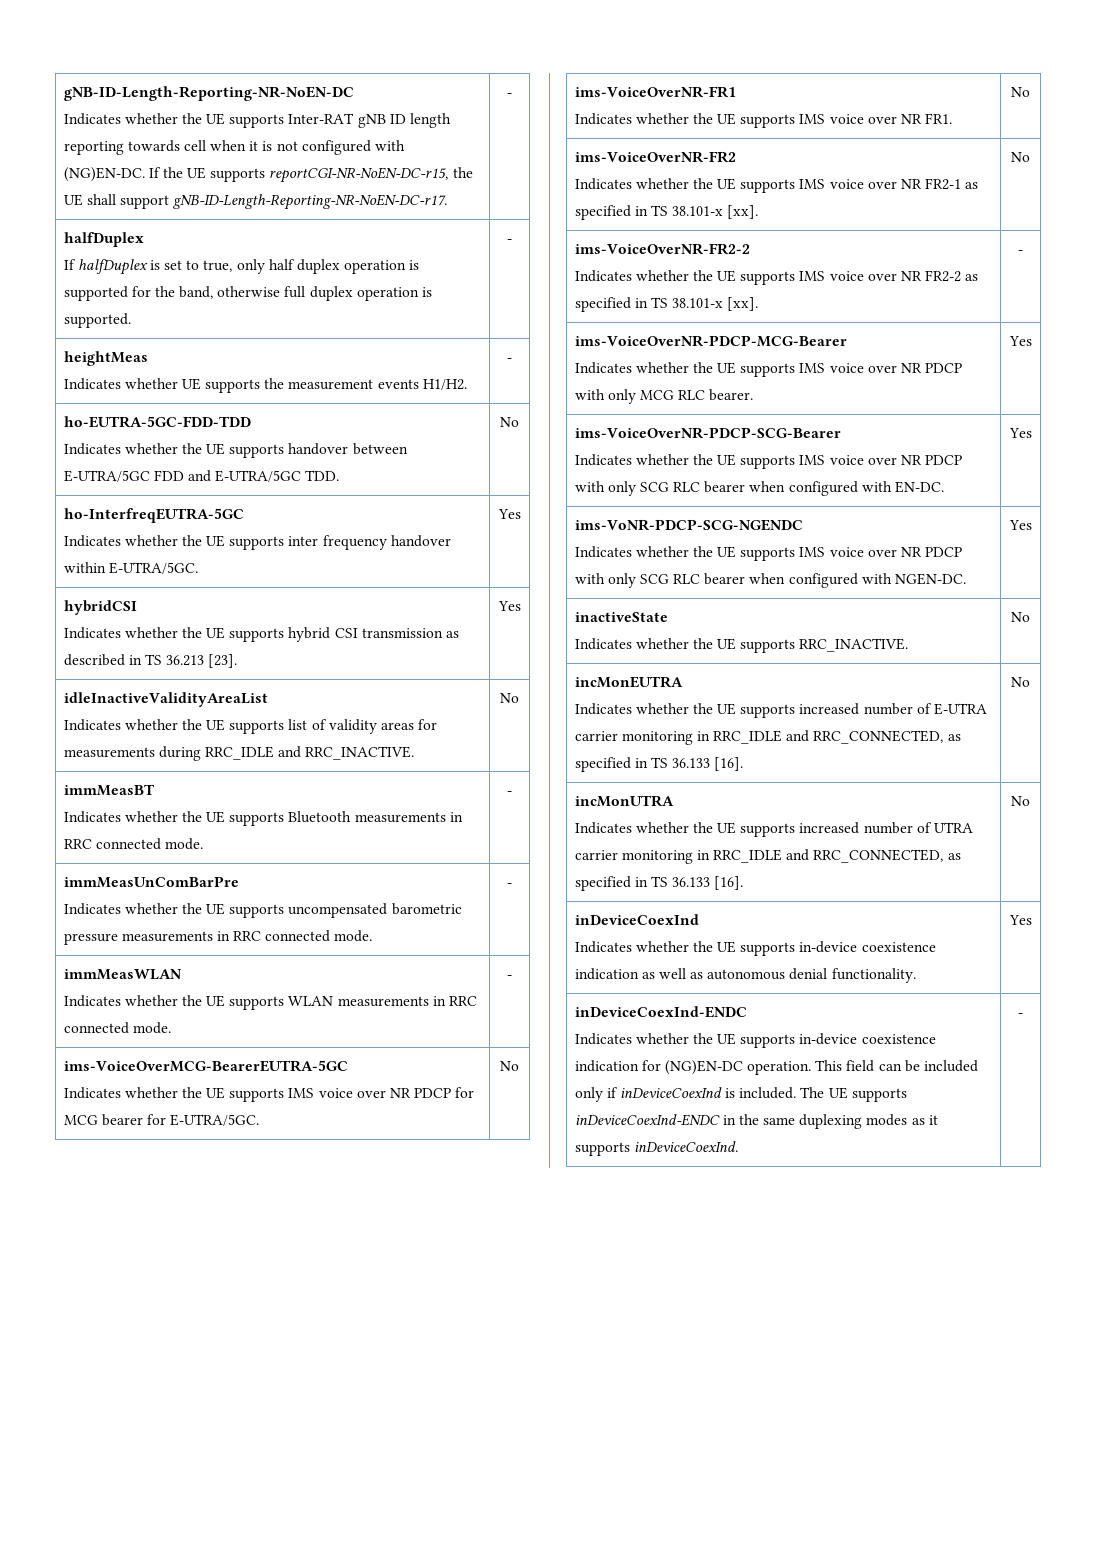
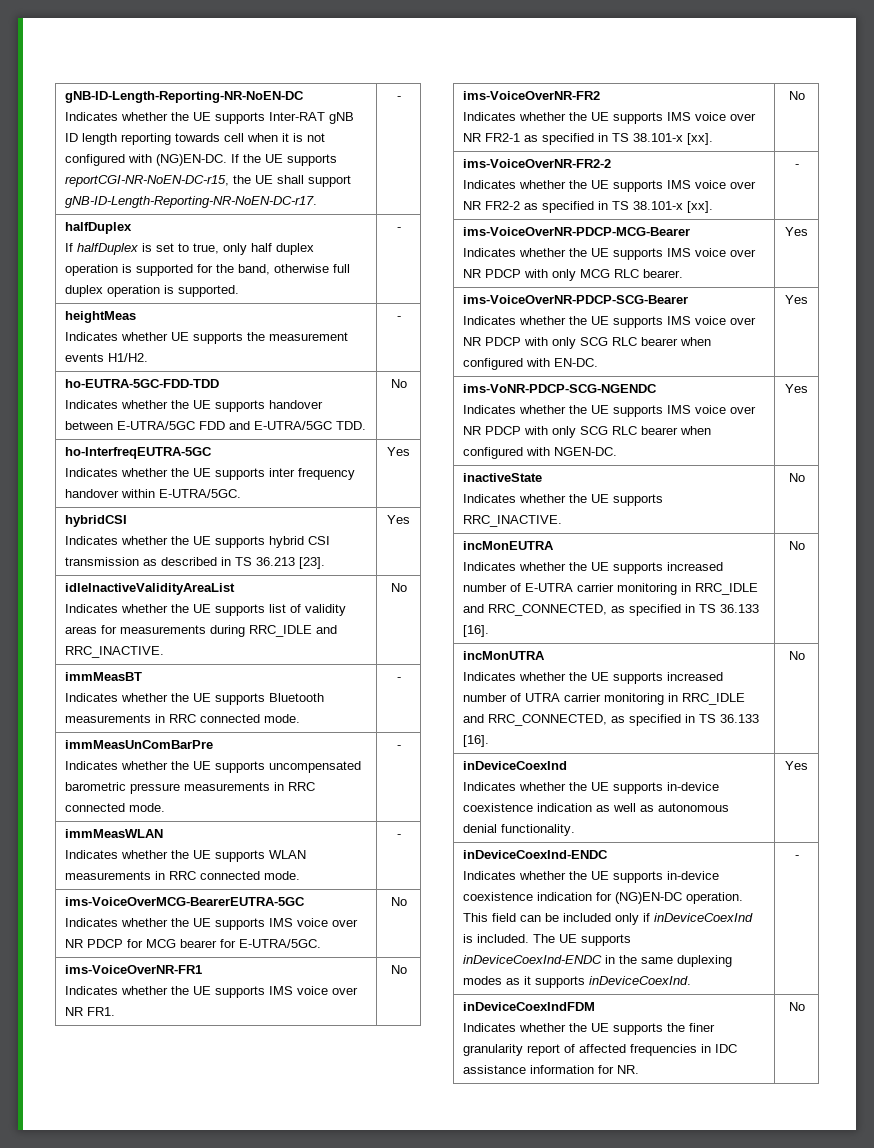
+ inDeviceCoexIndFDM
+ Indicates whether the UE supports the finer granularity report of affected frequencies in IDC assistance information for NR. | No

